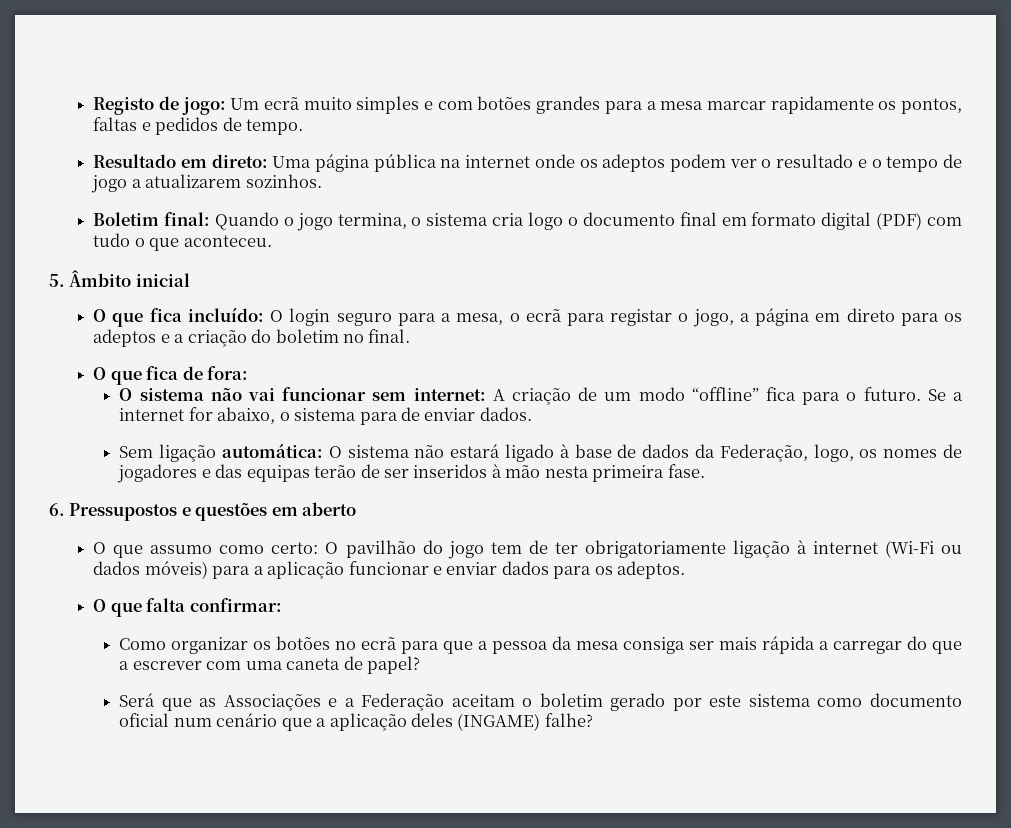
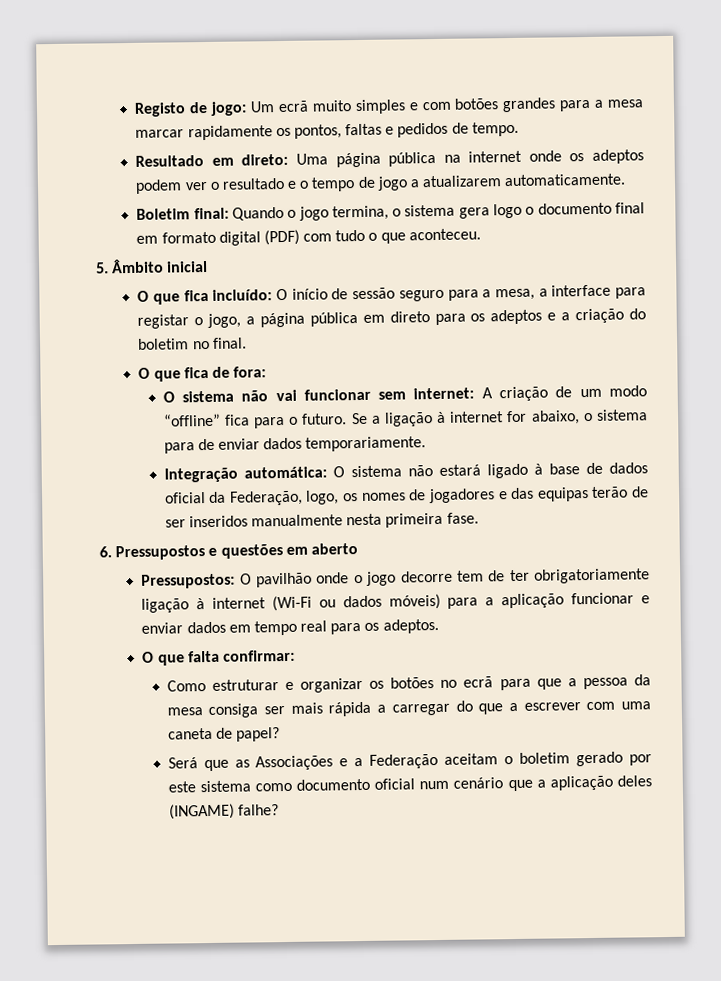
- Resultado em direto: Uma página pública na internet onde os adeptos podem ver o resultado e o tempo de jogo a atualizarem sozinhos.
+ Resultado em direto: Uma página pública na internet onde os adeptos podem ver o resultado e o tempo de jogo a atualizarem automaticamente.
- Boletim final: Quando o jogo termina, o sistema cria logo o documento final em formato digital (PDF) com tudo o que aconteceu.
+ Boletim final: Quando o jogo termina, o sistema gera logo o documento final em formato digital (PDF) com tudo o que aconteceu.
- O que fica incluído: O login seguro para a mesa, o ecrã para registar o jogo, a página em direto para os adeptos e a criação do boletim no final.
+ O que fica incluído: O início de sessão seguro para a mesa, a interface para registar o jogo, a página pública em direto para os adeptos e a criação do boletim no final.
- Se a internet for abaixo, o sistema para de enviar dados.
- Sem ligação automática: O sistema não estará ligado à base de dados da Federação, logo, os nomes de jogadores e das equipas terão de ser inseridos à mão nesta primeira fase.
+ Se a ligação à internet for abaixo, o sistema para de enviar dados temporariamente.
+ Integração automática: O sistema não estará ligado à base de dados oficial da Federação, logo, os nomes de jogadores e das equipas terão de ser inseridos manualmente nesta primeira fase.
- O que assumo como certo: O pavilhão do jogo tem de ter obrigatoriamente ligação à internet (Wi-Fi ou dados móveis) para a aplicação funcionar e enviar dados para os adeptos.
+ Pressupostos: O pavilhão onde o jogo decorre tem de ter obrigatoriamente ligação à internet (Wi-Fi ou dados móveis) para a aplicação funcionar e enviar dados em tempo real para os adeptos.
- Como organizar os botões no ecrã para que a pessoa da mesa consiga ser mais rápida a carregar do que a escrever com uma caneta de papel?
+ Como estruturar e organizar os botões no ecrã para que a pessoa da mesa consiga ser mais rápida a carregar do que a escrever com uma caneta de papel?

